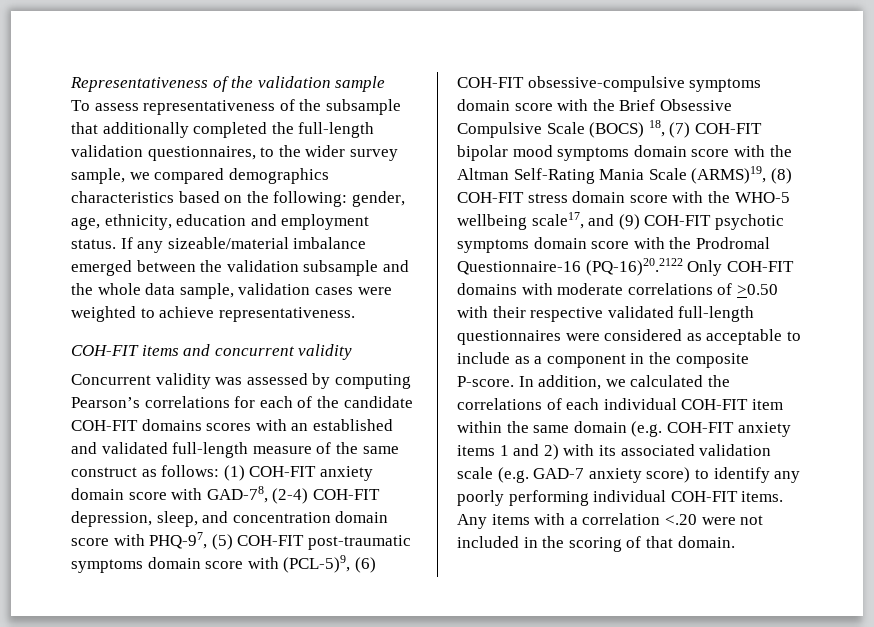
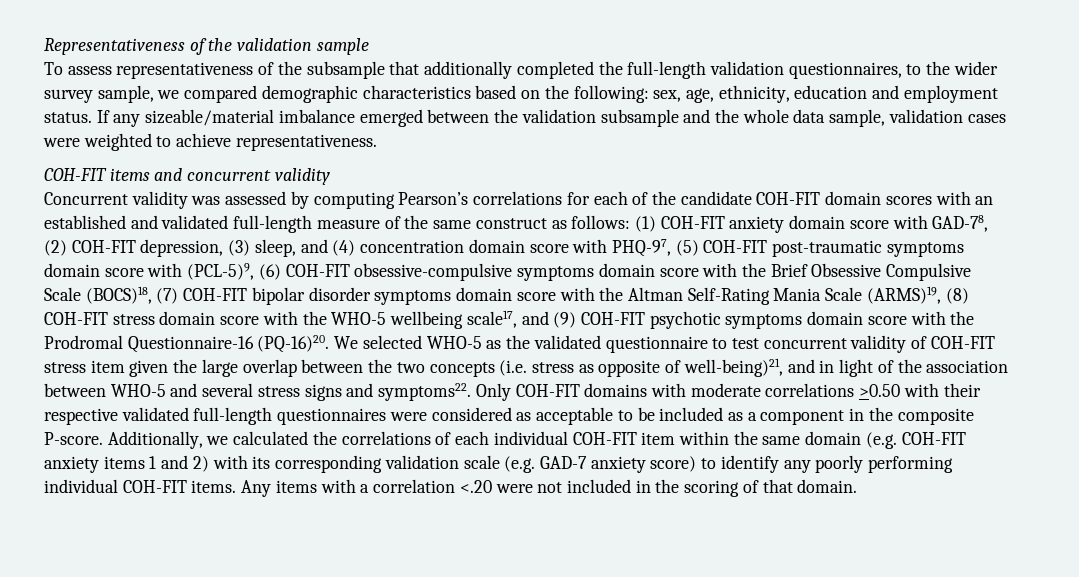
- To assess representativeness of the subsample that additionally completed the full-length validation questionnaires, to the wider survey sample, we compared demographics characteristics based on the following: gender, age, ethnicity, education and employment status.
+ To assess representativeness of the subsample that additionally completed the full-length validation questionnaires, to the wider survey sample, we compared demographic characteristics based on the following: sex, age, ethnicity, education and employment status.
- Concurrent validity was assessed by computing Pearson’s correlations for each of the candidate COH-FIT domains scores with an established and validated full-length measure of the same construct as follows:
+ Concurrent validity was assessed by computing Pearson’s correlations for each of the candidate COH-FIT domain scores with an established and validated full-length measure of the same construct as follows:
- (1) COH-FIT anxiety domain score with GAD-78, (2-4) COH-FIT depression, sleep, and concentration domain score with PHQ-97, (5) COH-FIT post-traumatic symptoms domain score with (PCL-5)9, (6) COH-FIT obsessive-compulsive symptoms domain score with the Brief Obsessive Compulsive Scale (BOCS) 18, (7) COH-FIT bipolar mood symptoms domain score with the Altman Self-Rating Mania Scale (ARMS)19, (8) COH-FIT stress domain score with the WHO-5 wellbeing scale17, and (9) COH-FIT psychotic symptoms domain score with the Prodromal Questionnaire-16 (PQ-16)20.2122 Only COH-FIT domains with moderate correlations of >0.50 with their respective validated full-length questionnaires were considered as acceptable to include as a component in the composite P-score.
+ (1) COH-FIT anxiety domain score with GAD-78, (2) COH-FIT depression, (3) sleep, and (4) concentration domain score with PHQ-97, (5) COH-FIT post-traumatic symptoms domain score with (PCL-5)9, (6) COH-FIT obsessive-compulsive symptoms domain score with the Brief Obsessive Compulsive Scale (BOCS)18, (7) COH-FIT bipolar disorder symptoms domain score with the Altman Self-Rating Mania Scale (ARMS)19, (8) COH-FIT stress domain score with the WHO-5 wellbeing scale17, and (9) COH-FIT psychotic symptoms domain score with the Prodromal Questionnaire-16 (PQ-16)20. We selected WHO-5 as the validated questionnaire to test concurrent validity of COH-FIT stress item given the large overlap between the two concepts (i.e. stress as opposite of well-being)21, and in light of the association between WHO-5 and several stress signs and symptoms22. Only COH-FIT domains with moderate correlations >0.50 with their respective validated full-length questionnaires were considered as acceptable to be included as a component in the composite P-score.
- In addition, we calculated the correlations of each individual COH-FIT item within the same domain (e.g. COH-FIT anxiety items 1 and 2) with its associated validation scale (e.g. GAD-7 anxiety score) to identify any poorly performing individual COH-FIT items.
+ Additionally, we calculated the correlations of each individual COH-FIT item within the same domain (e.g. COH-FIT anxiety items 1 and 2) with its corresponding validation scale (e.g. GAD-7 anxiety score) to identify any poorly performing individual COH-FIT items.

